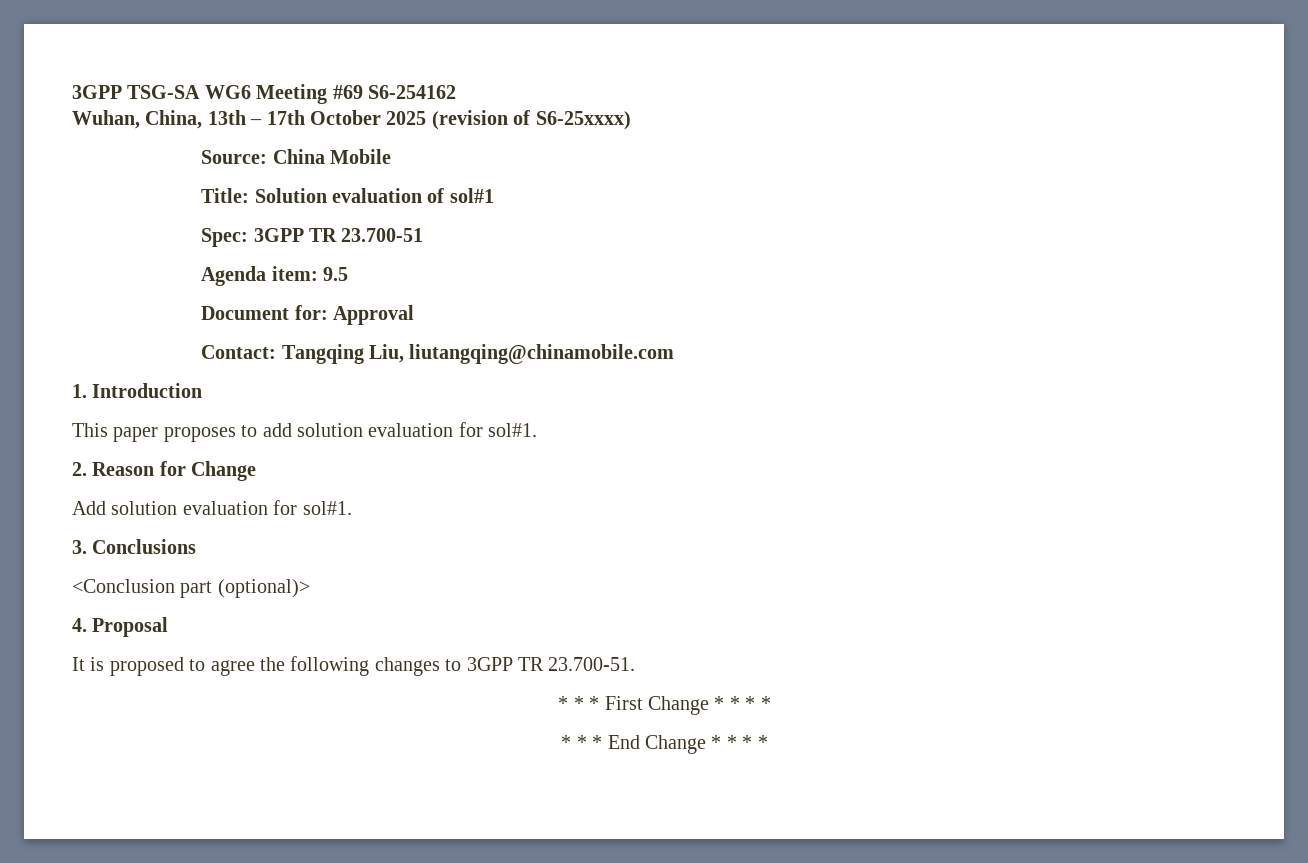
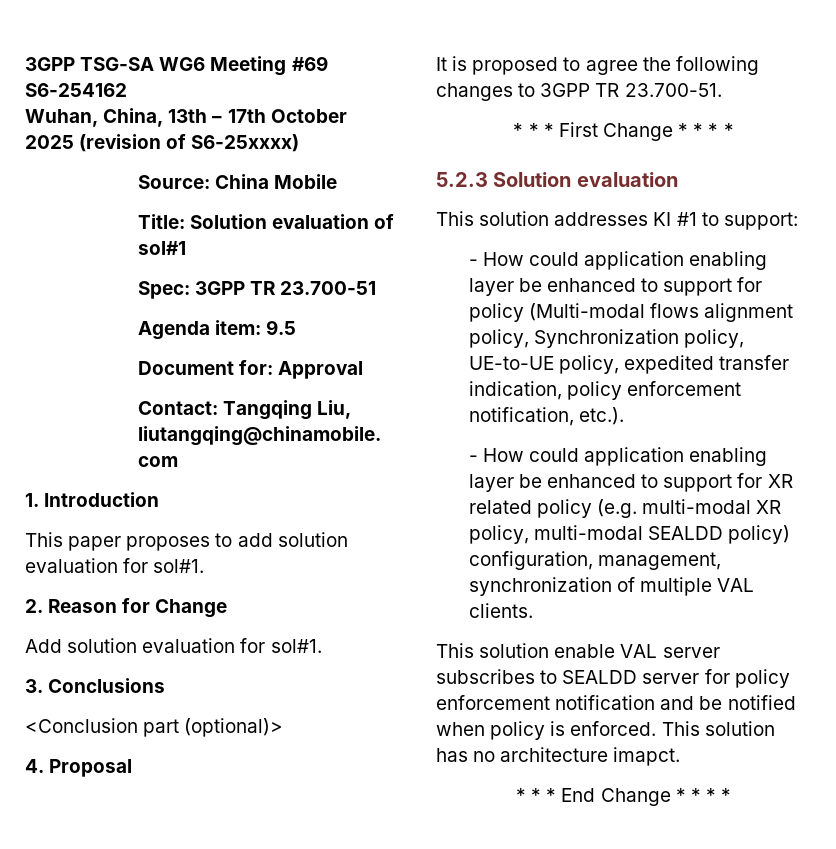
+ 5.2.3 Solution evaluation
+ This solution addresses KI #1 to support:
+ - How could application enabling layer be enhanced to support for policy (Multi-modal flows alignment policy, Synchronization policy, UE-to-UE policy, expedited transfer indication, policy enforcement notification, etc.).
+ - How could application enabling layer be enhanced to support for XR related policy (e.g. multi-modal XR policy, multi-modal SEALDD policy) configuration, management, synchronization of multiple VAL clients.
+ This solution enable VAL server subscribes to SEALDD server for policy enforcement notification and be notified when policy is enforced. This solution has no architecture imapct.

